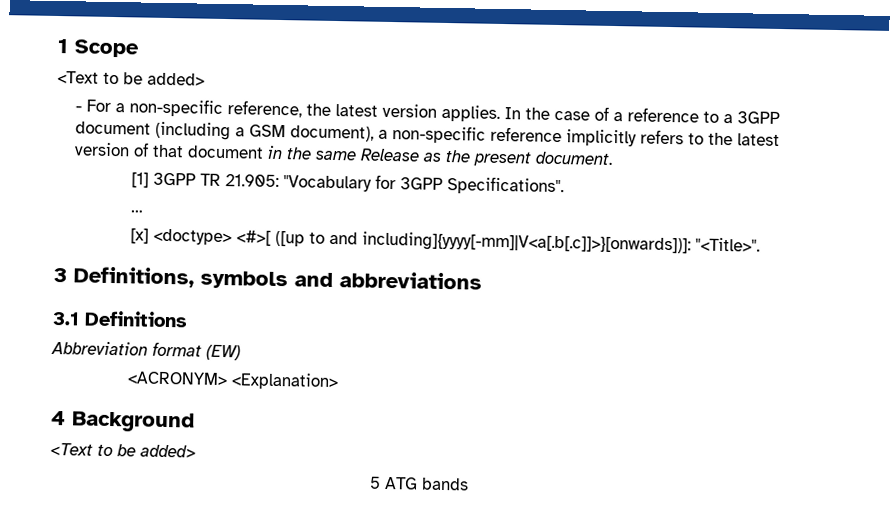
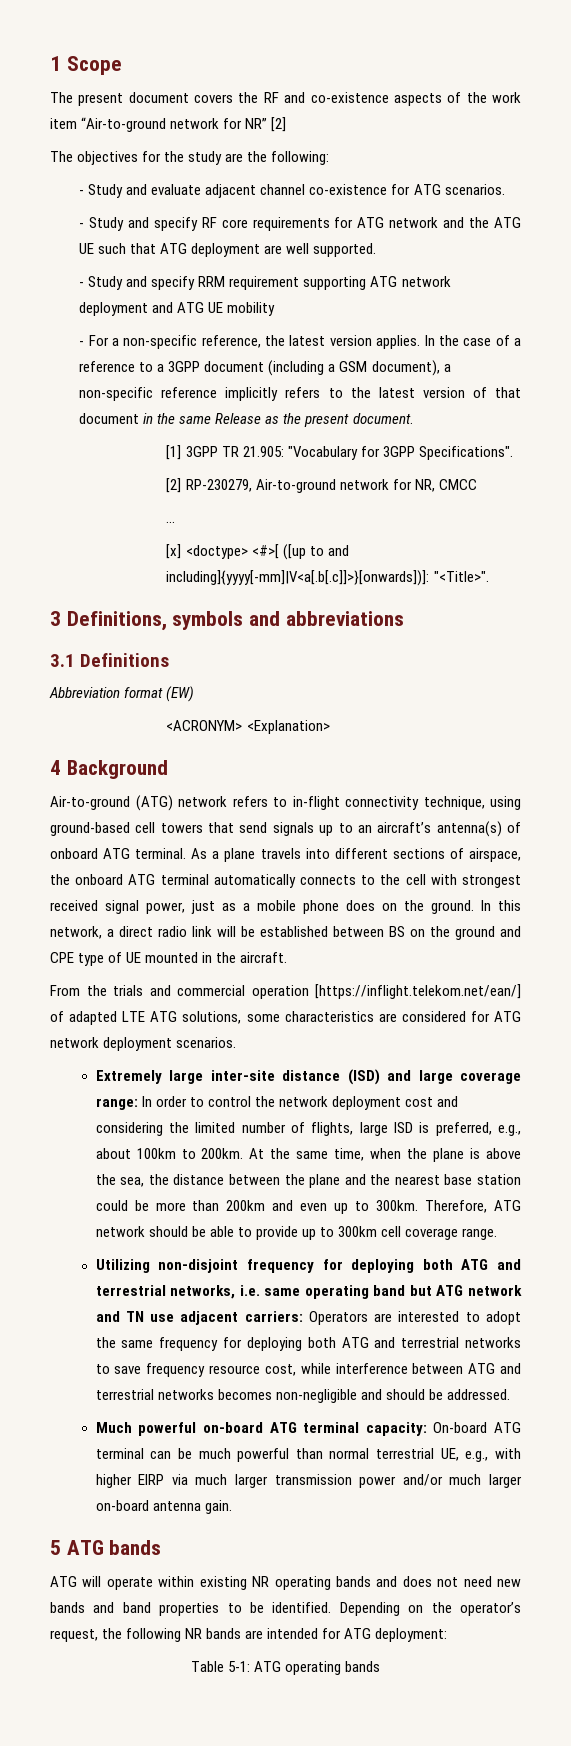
  1 Scope
- <Text to be added>
+ The present document covers the RF and co-existence aspects of the work item “Air-to-ground network for NR” [2]
+ The objectives for the study are the following:
+ - Study and evaluate adjacent channel co-existence for ATG scenarios.
+ - Study and specify RF core requirements for ATG network and the ATG UE such that ATG deployment are well supported.
+ - Study and specify RRM requirement supporting ATG network deployment and ATG UE mobility
+ [2] RP-230279, Air-to-ground network for NR, CMCC
  4 Background
- <Text to be added>
+ Air-to-ground (ATG) network refers to in-flight connectivity technique, using ground-based cell towers that send signals up to an aircraft’s antenna(s) of onboard ATG terminal. As a plane travels into different sections of airspace, the onboard ATG terminal automatically connects to the cell with strongest received signal power, just as a mobile phone does on the ground. In this network, a direct radio link will be established between BS on the ground and CPE type of UE mounted in the aircraft.
+ From the trials and commercial operation [https://inflight.telekom.net/ean/] of adapted LTE ATG solutions, some characteristics are considered for ATG network deployment scenarios.
+ Extremely large inter-site distance (ISD) and large coverage range: In order to control the network deployment cost and considering the limited number of flights, large ISD is preferred, e.g., about 100km to 200km. At the same time, when the plane is above the sea, the distance between the plane and the nearest base station could be more than 200km and even up to 300km. Therefore, ATG network should be able to provide up to 300km cell coverage range.
+ Utilizing non-disjoint frequency for deploying both ATG and terrestrial networks, i.e. same operating band but ATG network and TN use adjacent carriers: Operators are interested to adopt the same frequency for deploying both ATG and terrestrial networks to save frequency resource cost, while interference between ATG and terrestrial networks becomes non-negligible and should be addressed.
+ Much powerful on-board ATG terminal capacity: On-board ATG terminal can be much powerful than normal terrestrial UE, e.g., with higher EIRP via much larger transmission power and/or much larger on-board antenna gain.
  5 ATG bands
+ ATG will operate within existing NR operating bands and does not need new bands and band properties to be identified. Depending on the operator’s request, the following NR bands are intended for ATG deployment:
+ Table 5-1: ATG operating bands

